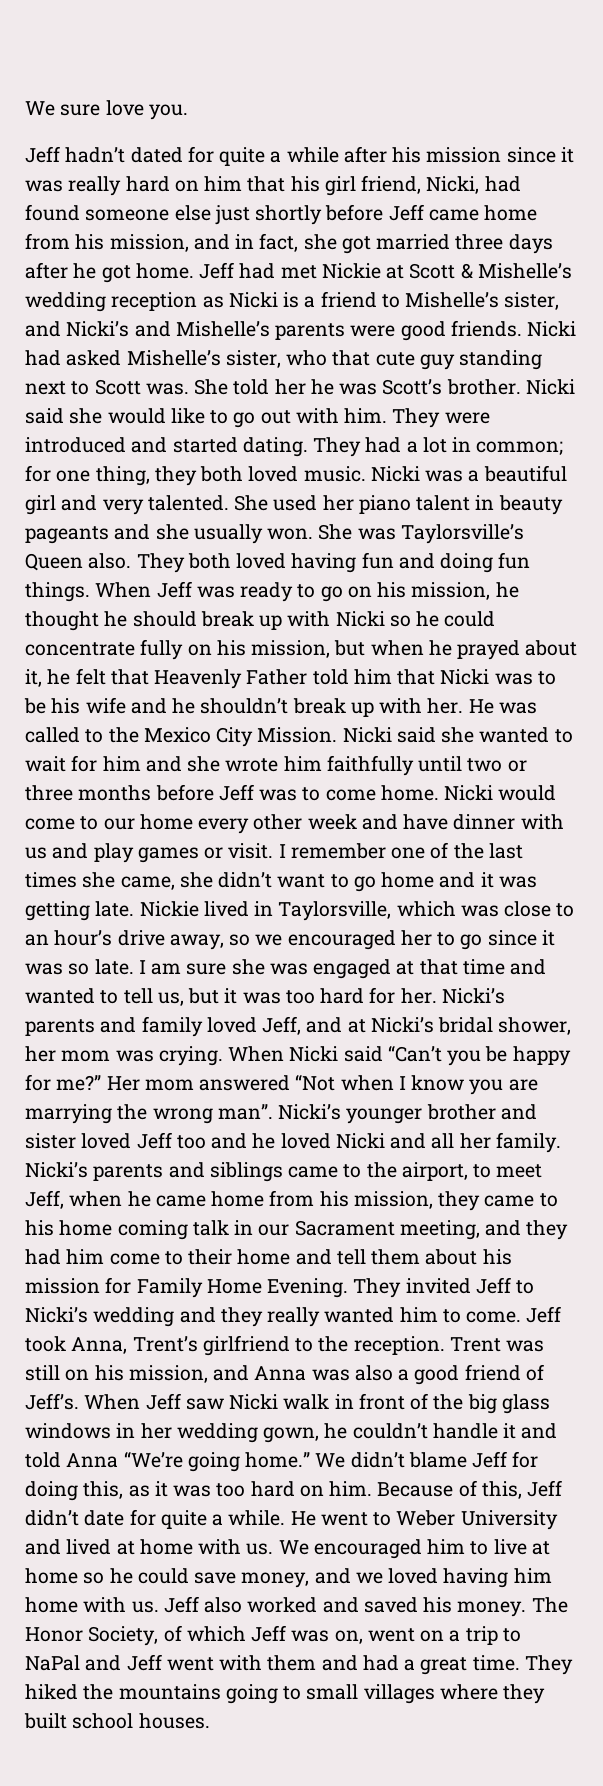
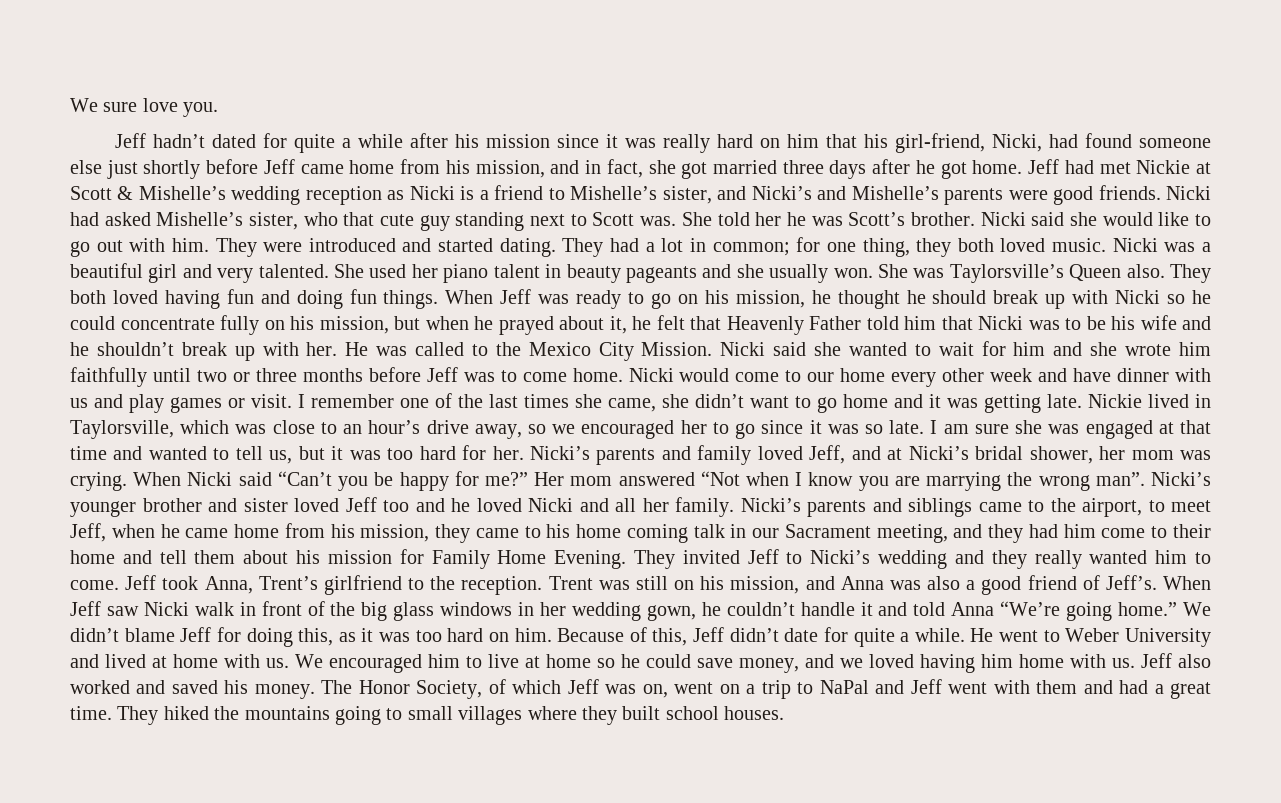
- Jeff hadn’t dated for quite a while after his mission since it was really hard on him that his girl friend, Nicki, had found someone else just shortly before Jeff came home from his mission, and in fact, she got married three days after he got home.
+ Jeff hadn’t dated for quite a while after his mission since it was really hard on him that his girl-friend, Nicki, had found someone else just shortly before Jeff came home from his mission, and in fact, she got married three days after he got home.

